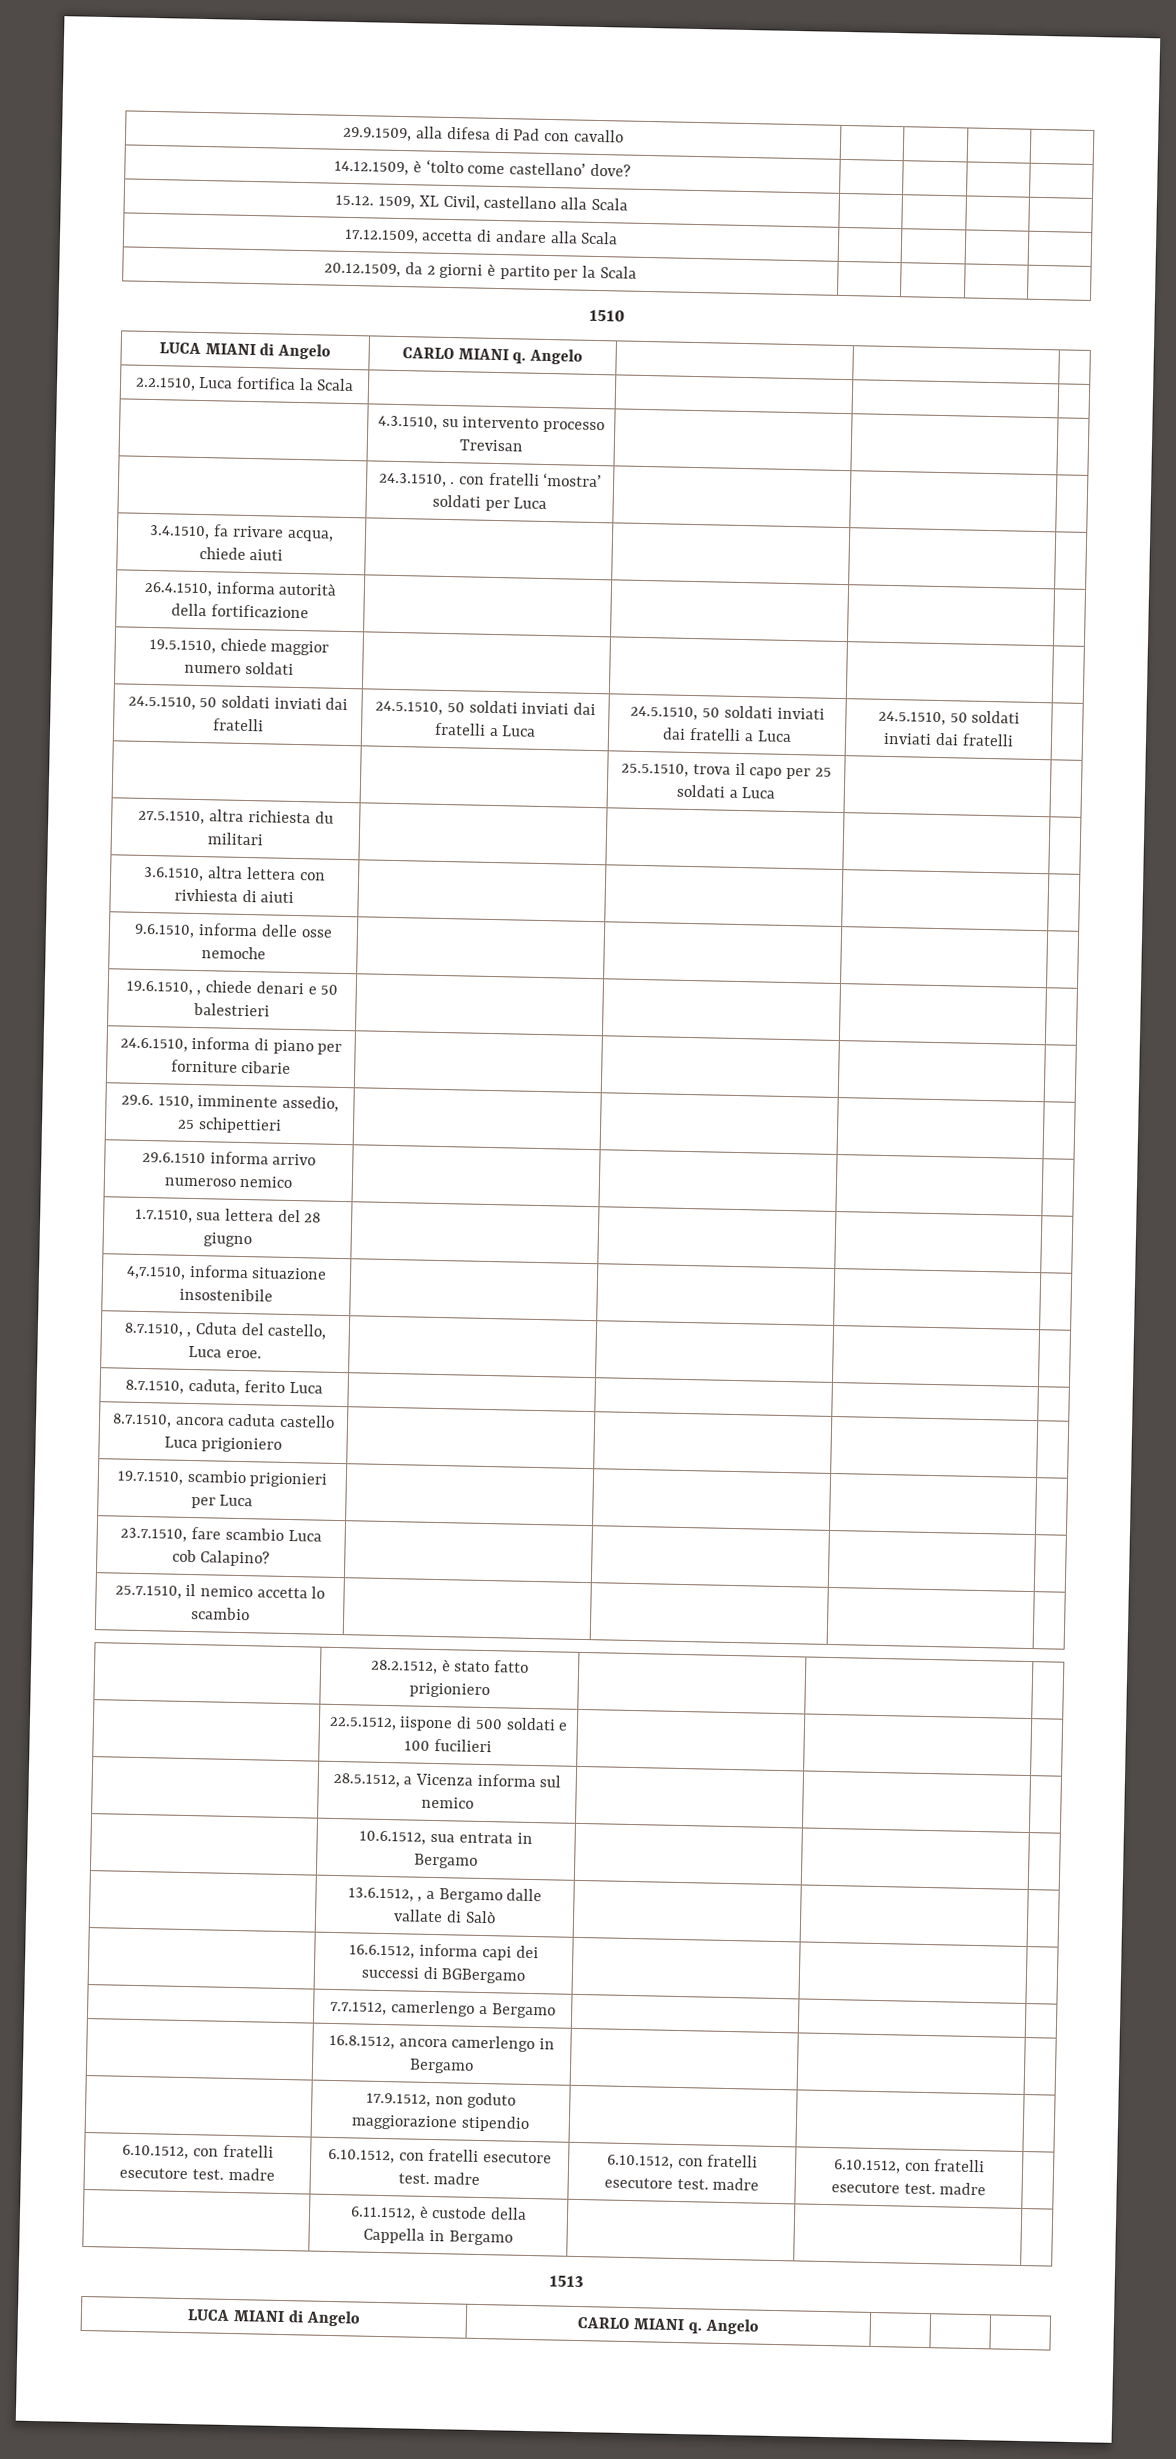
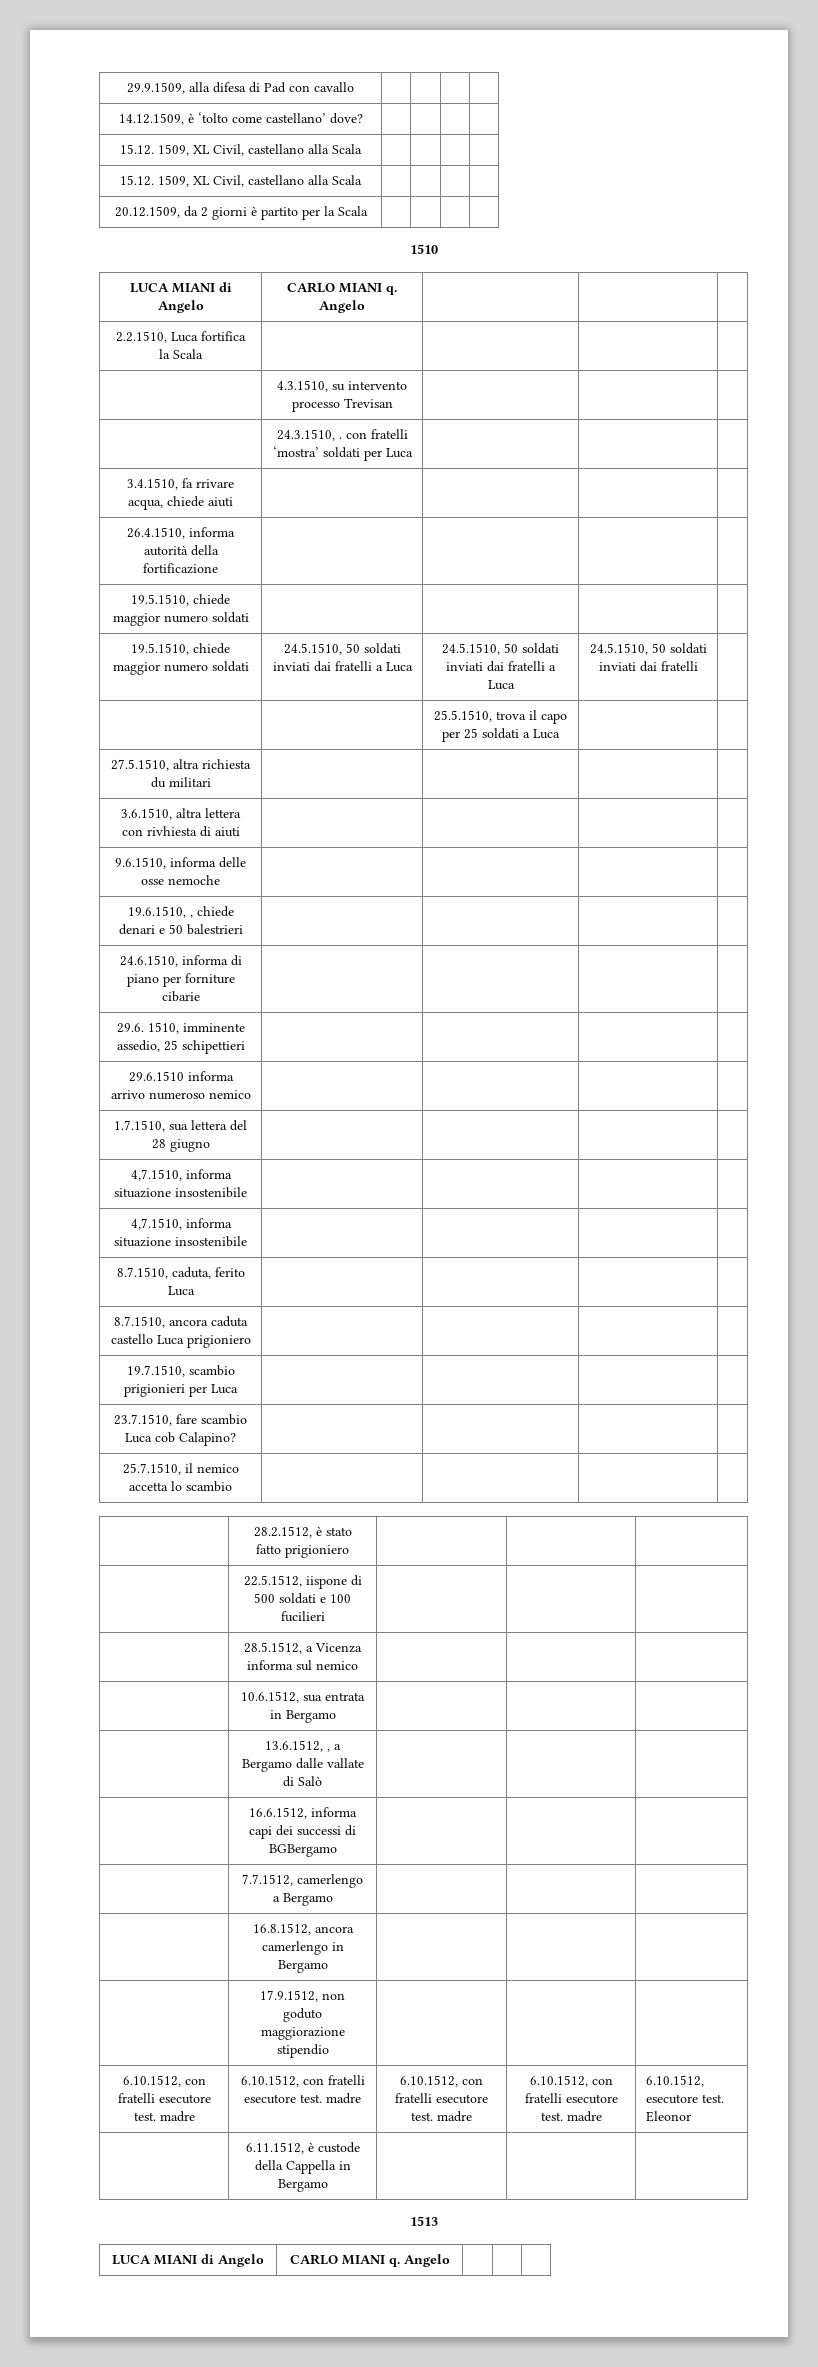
  14.12.1509, è ‘tolto come castellano’ dove? | | | |
  15.12. 1509, XL Civil, castellano alla Scala | | | |
- 17.12.1509, accetta di andare alla Scala | | | |
+ 15.12. 1509, XL Civil, castellano alla Scala | | | |
- 24.5.1510, 50 soldati inviati dai fratelli | 24.5.1510, 50 soldati inviati dai fratelli a Luca | 24.5.1510, 50 soldati inviati dai fratelli a Luca | 24.5.1510, 50 soldati inviati dai fratelli |
+ 19.5.1510, chiede maggior numero soldati | 24.5.1510, 50 soldati inviati dai fratelli a Luca | 24.5.1510, 50 soldati inviati dai fratelli a Luca | 24.5.1510, 50 soldati inviati dai fratelli |
  1.7.1510, sua lettera del 28 giugno | | | |
  4,7.1510, informa situazione insostenibile | | | |
- 8.7.1510, , Cduta del castello, Luca eroe. | | | |
+ 4,7.1510, informa situazione insostenibile | | | |
- 6.10.1512, con fratelli esecutore test. madre | 6.10.1512, con fratelli esecutore test. madre | 6.10.1512, con fratelli esecutore test. madre | 6.10.1512, con fratelli esecutore test. madre |
+ 6.10.1512, con fratelli esecutore test. madre | 6.10.1512, con fratelli esecutore test. madre | 6.10.1512, con fratelli esecutore test. madre | 6.10.1512, con fratelli esecutore test. madre | 6.10.1512, esecutore test. Eleonor

